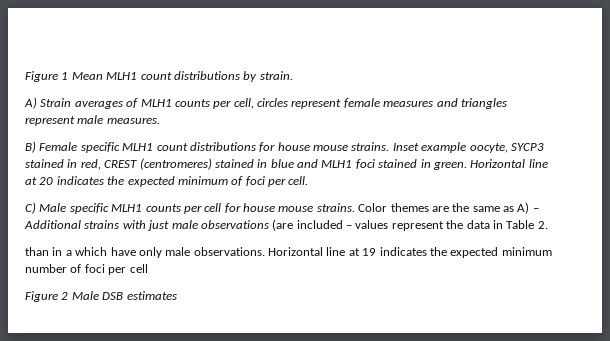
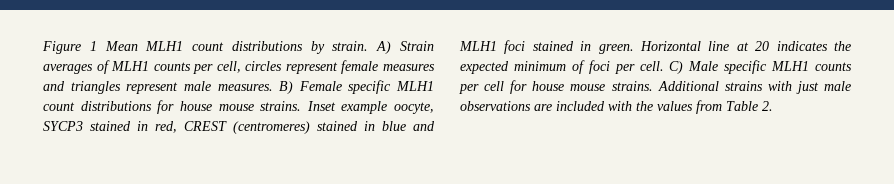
- Figure 1 Mean MLH1 count distributions by strain.
- A) Strain averages of MLH1 counts per cell, circles represent female measures and triangles represent male measures.
- B) Female specific MLH1 count distributions for house mouse strains.
+ Figure 1 Mean MLH1 count distributions by strain. A) Strain averages of MLH1 counts per cell, circles represent female measures and triangles represent male measures. B) Female specific MLH1 count distributions for house mouse strains.
- Horizontal line at 20 indicates the expected minimum of foci per cell.
- C) Male specific MLH1 counts per cell for house mouse strains.
+ Horizontal line at 20 indicates the expected minimum of foci per cell. C) Male specific MLH1 counts per cell for house mouse strains.
- Color themes are the same as A) – Additional strains with just male observations (are included – values represent the data in Table 2.
- than in a which have only male observations. Horizontal line at 19 indicates the expected minimum number of foci per cell
- Figure 2 Male DSB estimates
+ Additional strains with just male observations are included with the values from Table 2.

